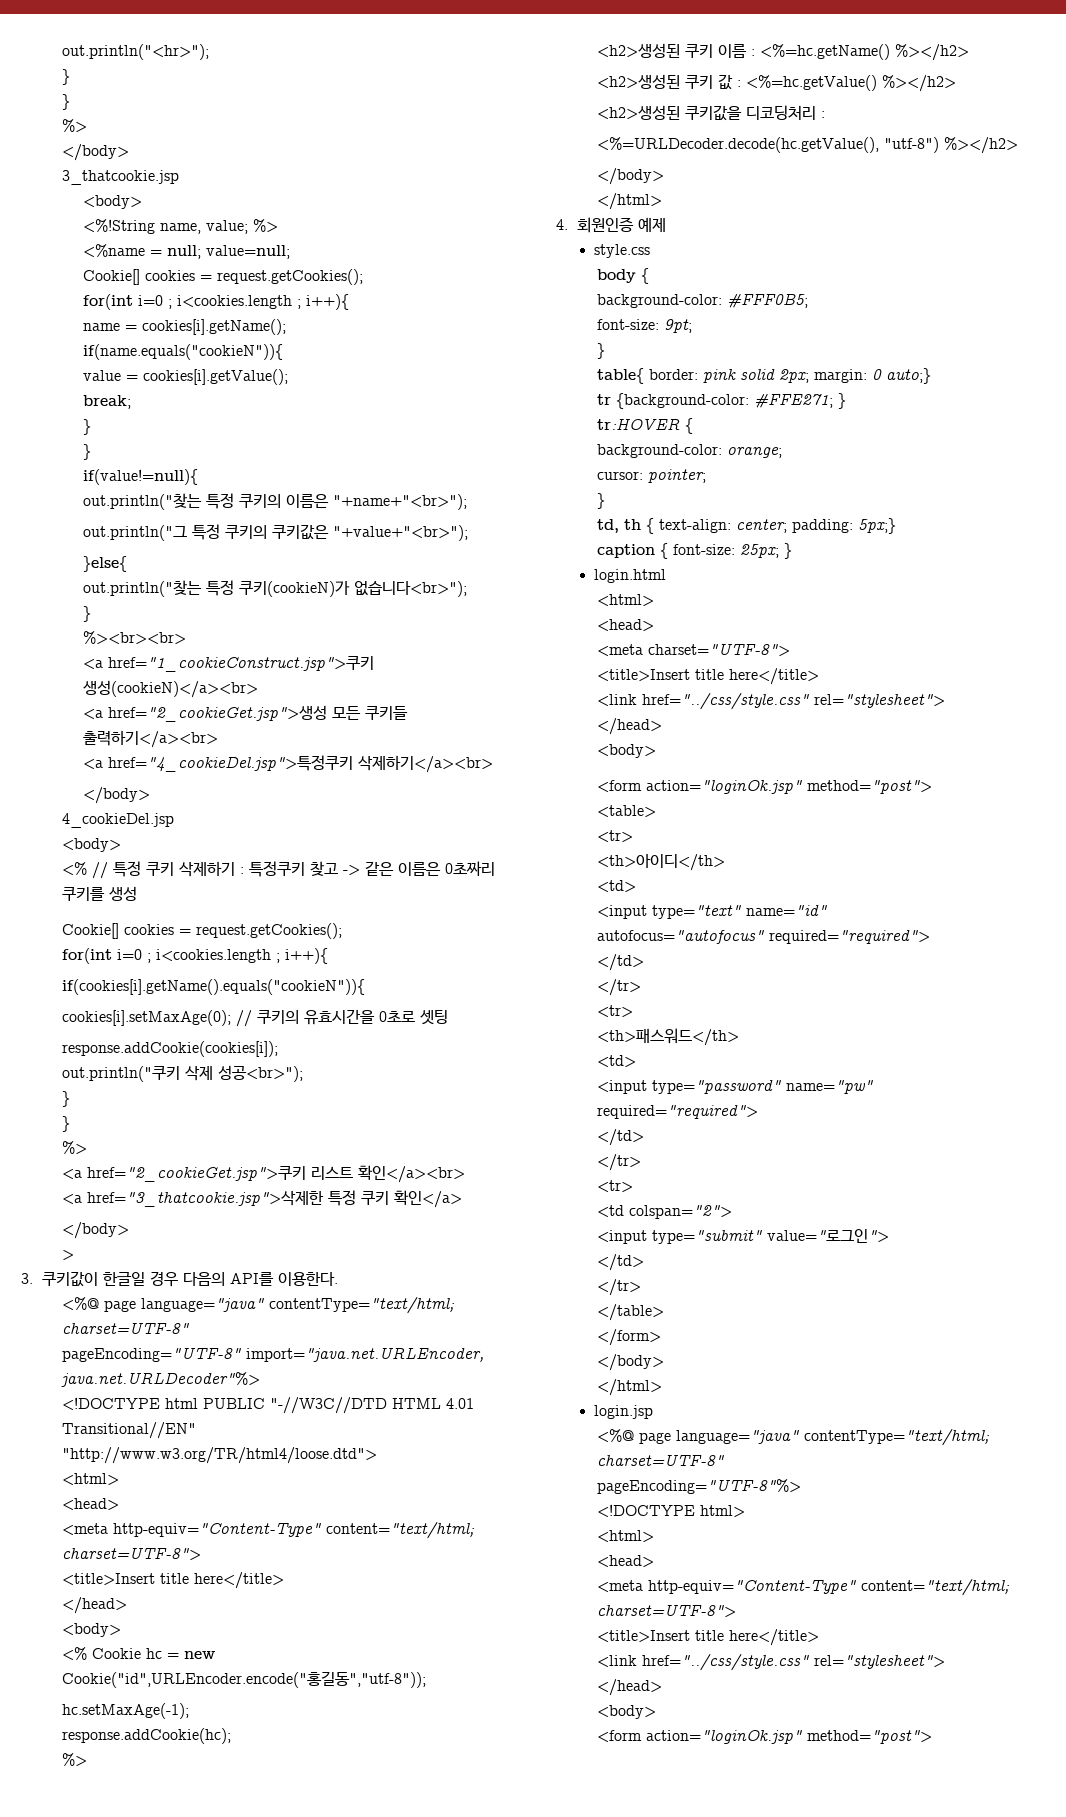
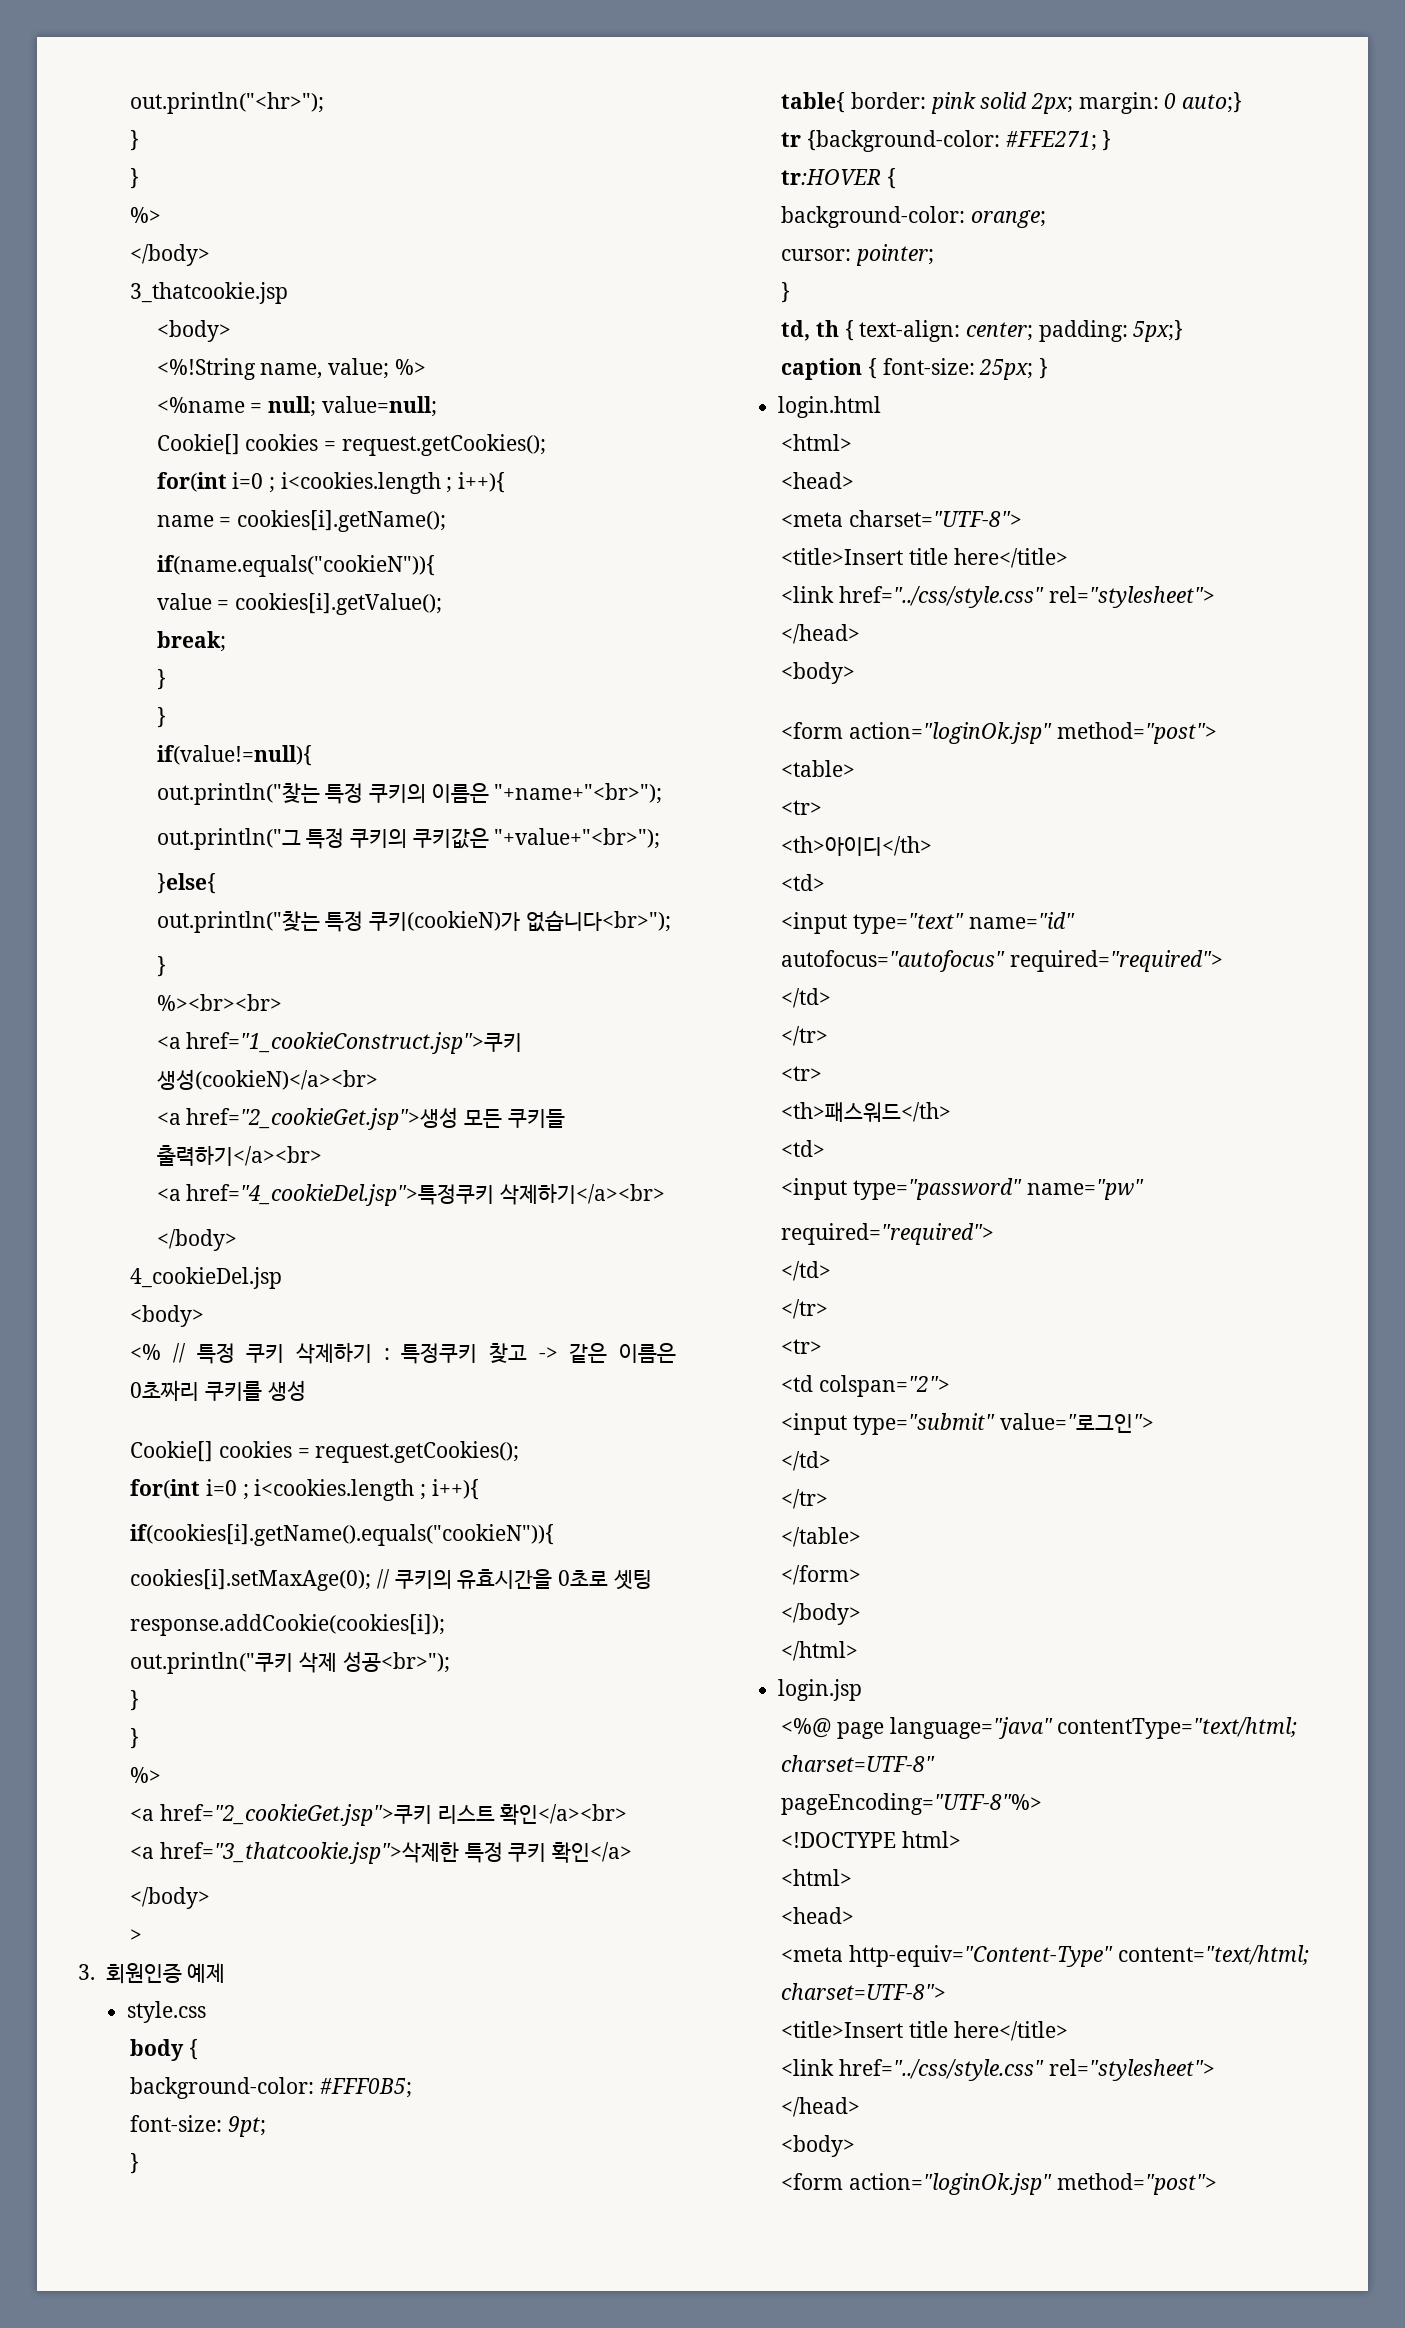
- 3. 쿠키값이 한글일 경우 다음의 API를 이용한다.
- <%@ page language="java" contentType="text/html; charset=UTF-8"
- pageEncoding="UTF-8" import="java.net.URLEncoder, java.net.URLDecoder"%>
- <!DOCTYPE html PUBLIC "-//W3C//DTD HTML 4.01 Transitional//EN" "http://www.w3.org/TR/html4/loose.dtd">
- <html>
- <head>
- <meta http-equiv="Content-Type" content="text/html; charset=UTF-8">
- <title>Insert title here</title>
- </head>
- <body>
- <% Cookie hc = new Cookie("id",URLEncoder.encode("홍길동","utf-8"));
- hc.setMaxAge(-1);
- response.addCookie(hc);
- %>
- <h2>생성된 쿠키 이름 : <%=hc.getName() %></h2>
- <h2>생성된 쿠키 값 : <%=hc.getValue() %></h2>
- <h2>생성된 쿠키값을 디코딩처리 :
- <%=URLDecoder.decode(hc.getValue(), "utf-8") %></h2>
- </body>
- </html>
- 4. 회원인증 예제
+ 3. 회원인증 예제

